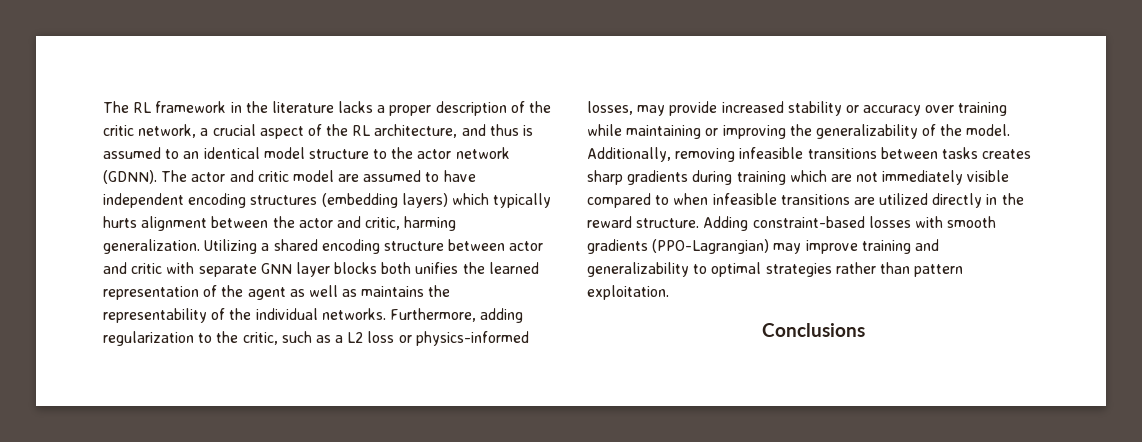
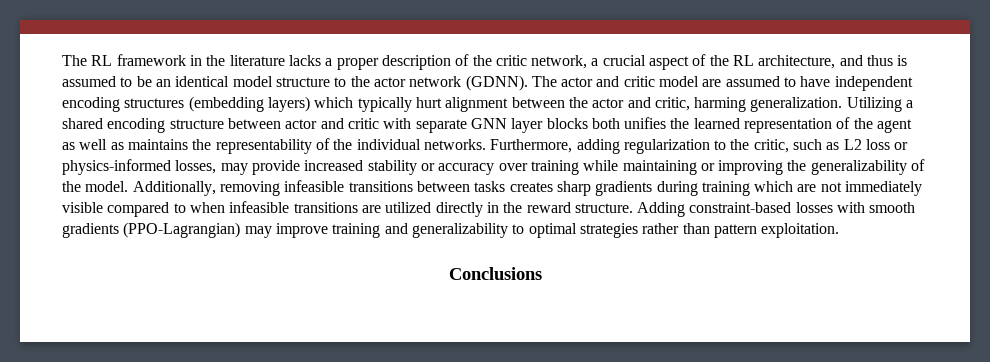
- The RL framework in the literature lacks a proper description of the critic network, a crucial aspect of the RL architecture, and thus is assumed to an identical model structure to the actor network (GDNN).
+ The RL framework in the literature lacks a proper description of the critic network, a crucial aspect of the RL architecture, and thus is assumed to be an identical model structure to the actor network (GDNN).
- The actor and critic model are assumed to have independent encoding structures (embedding layers) which typically hurts alignment between the actor and critic, harming generalization.
+ The actor and critic model are assumed to have independent encoding structures (embedding layers) which typically hurt alignment between the actor and critic, harming generalization.
- Furthermore, adding regularization to the critic, such as a L2 loss or physics-informed losses, may provide increased stability or accuracy over training while maintaining or improving the generalizability of the model.
+ Furthermore, adding regularization to the critic, such as L2 loss or physics-informed losses, may provide increased stability or accuracy over training while maintaining or improving the generalizability of the model.

